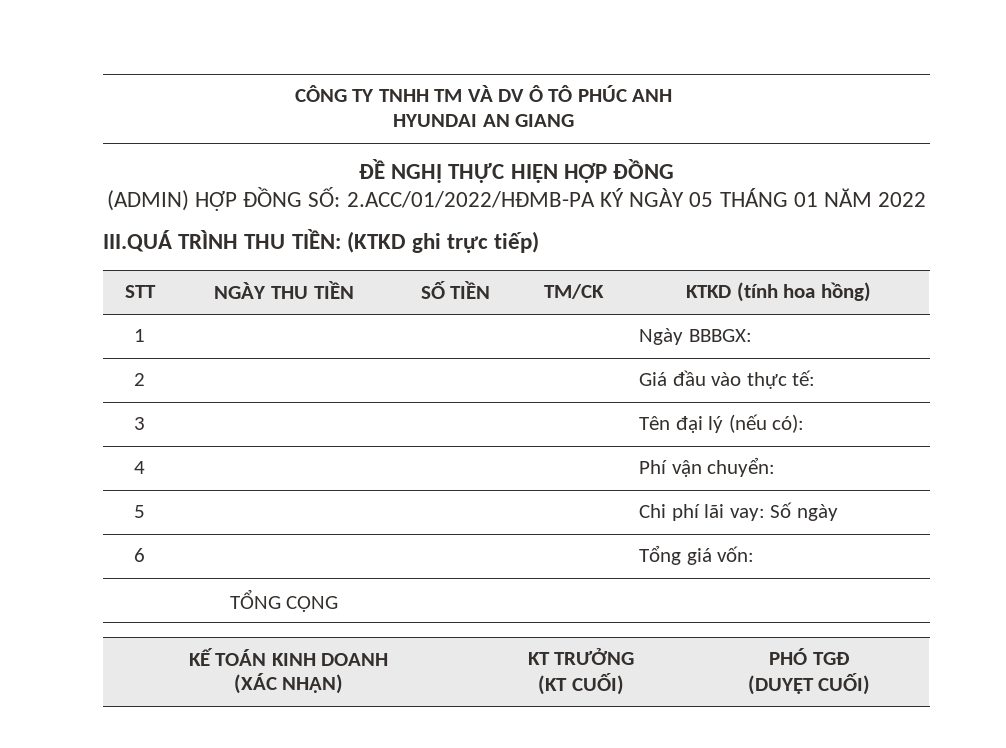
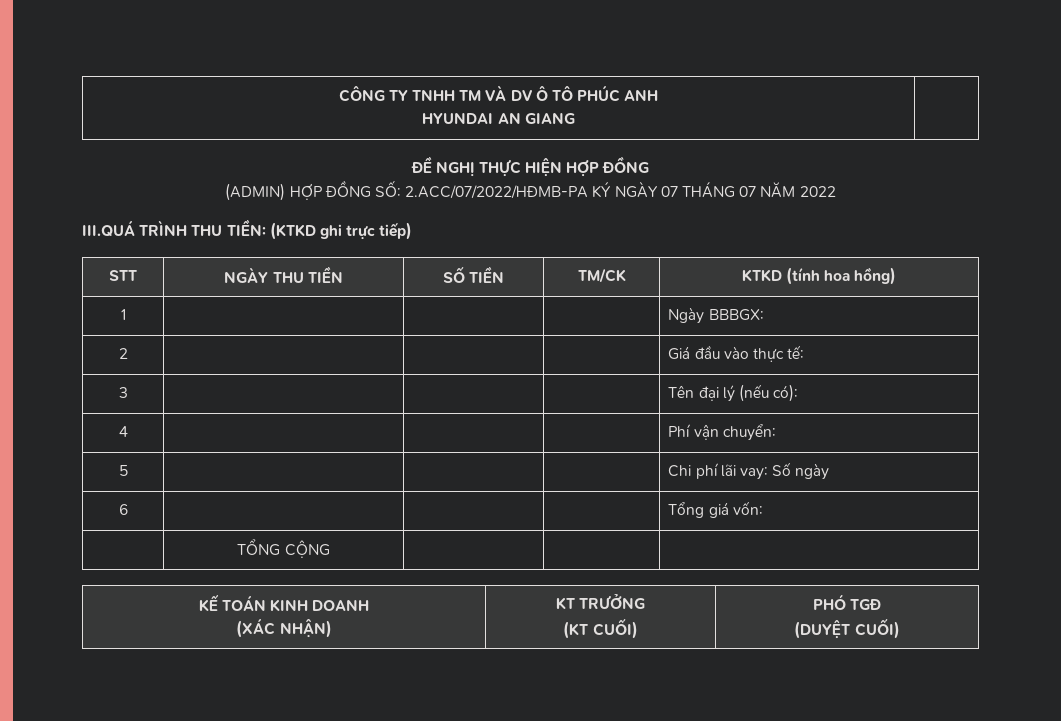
- (ADMIN) HỢP ĐỒNG SỐ: 2.ACC/01/2022/HĐMB-PA KÝ NGÀY 05 THÁNG 01 NĂM 2022
+ (ADMIN) HỢP ĐỒNG SỐ: 2.ACC/07/2022/HĐMB-PA KÝ NGÀY 07 THÁNG 07 NĂM 2022

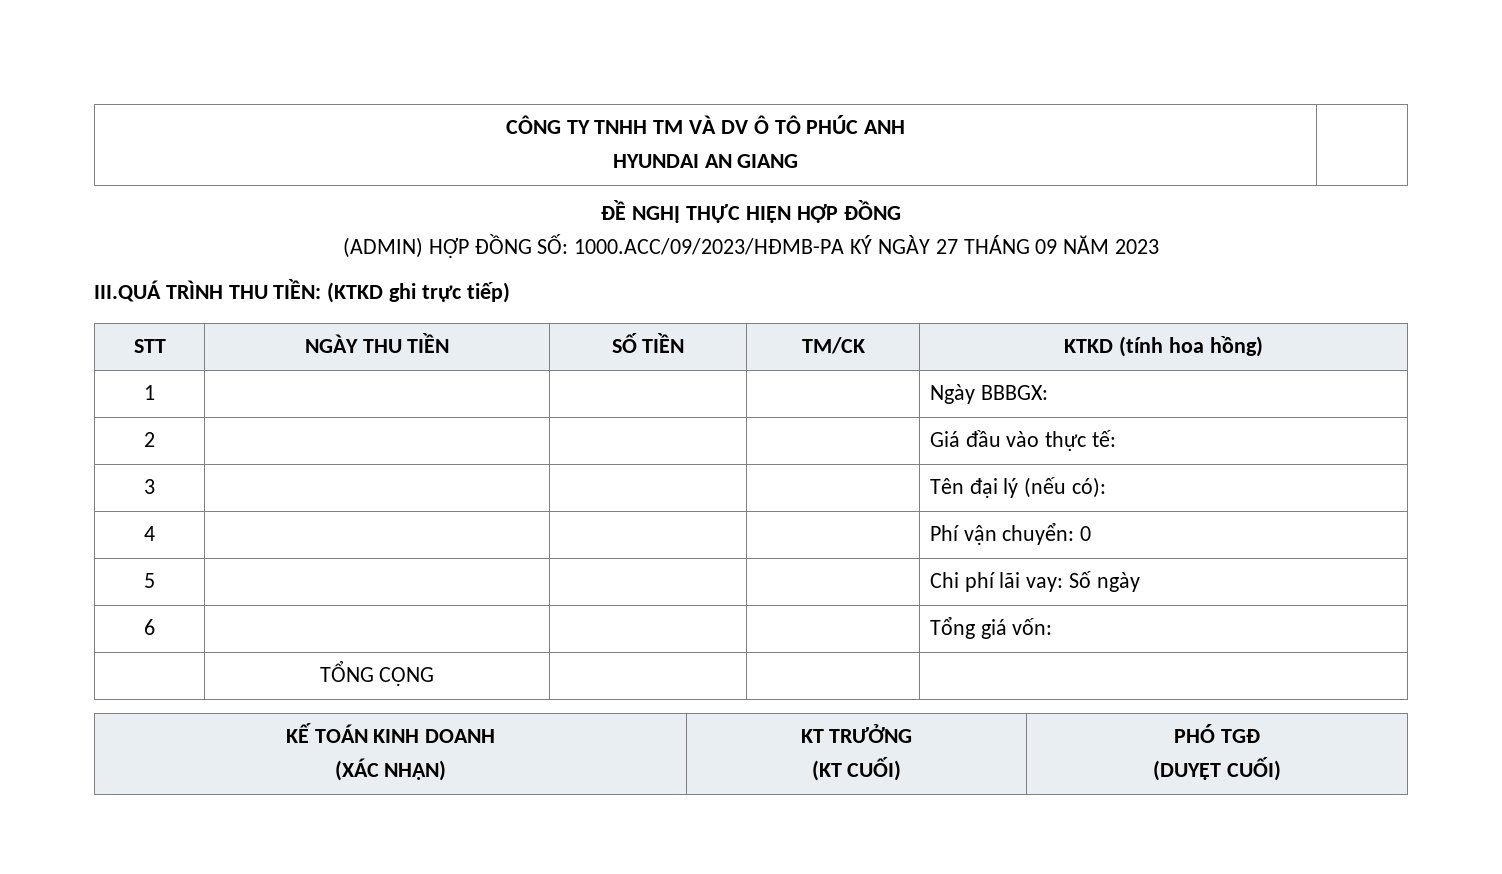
- (ADMIN) HỢP ĐỒNG SỐ: 2.ACC/07/2022/HĐMB-PA KÝ NGÀY 07 THÁNG 07 NĂM 2022
+ (ADMIN) HỢP ĐỒNG SỐ: 1000.ACC/09/2023/HĐMB-PA KÝ NGÀY 27 THÁNG 09 NĂM 2023
- 4 | | | | Phí vận chuyển:
+ 4 | | | | Phí vận chuyển: 0

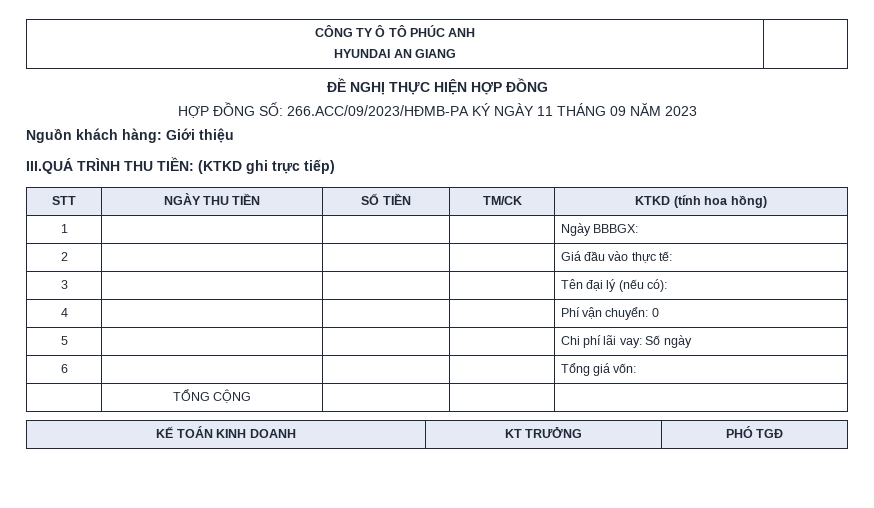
- CÔNG TY TNHH TM VÀ DV Ô TÔ PHÚC ANH
+ CÔNG TY Ô TÔ PHÚC ANH
- (ADMIN) HỢP ĐỒNG SỐ: 1000.ACC/09/2023/HĐMB-PA KÝ NGÀY 27 THÁNG 09 NĂM 2023
+ HỢP ĐỒNG SỐ: 266.ACC/09/2023/HĐMB-PA KÝ NGÀY 11 THÁNG 09 NĂM 2023
+ Nguồn khách hàng: Giới thiệu
- KẾ TOÁN KINH DOANH
- (XÁC NHẬN) | KT TRƯỞNG
- (KT CUỐI) | PHÓ TGĐ
- (DUYỆT CUỐI)
+ KẾ TOÁN KINH DOANH | KT TRƯỞNG | PHÓ TGĐ

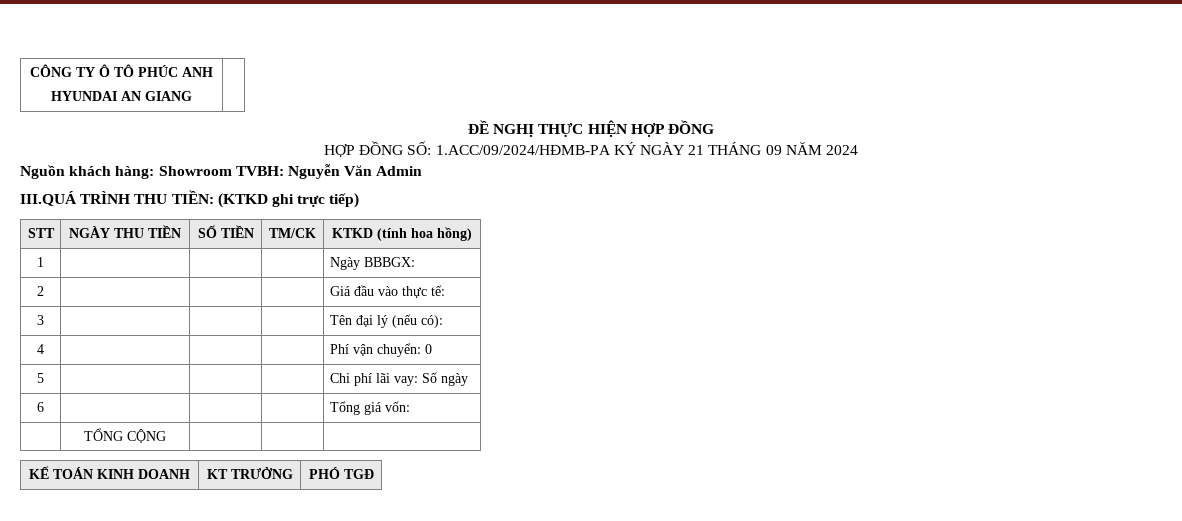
- HỢP ĐỒNG SỐ: 266.ACC/09/2023/HĐMB-PA KÝ NGÀY 11 THÁNG 09 NĂM 2023
+ HỢP ĐỒNG SỐ: 1.ACC/09/2024/HĐMB-PA KÝ NGÀY 21 THÁNG 09 NĂM 2024
- Nguồn khách hàng: Giới thiệu
+ Nguồn khách hàng: Showroom TVBH: Nguyễn Văn Admin

